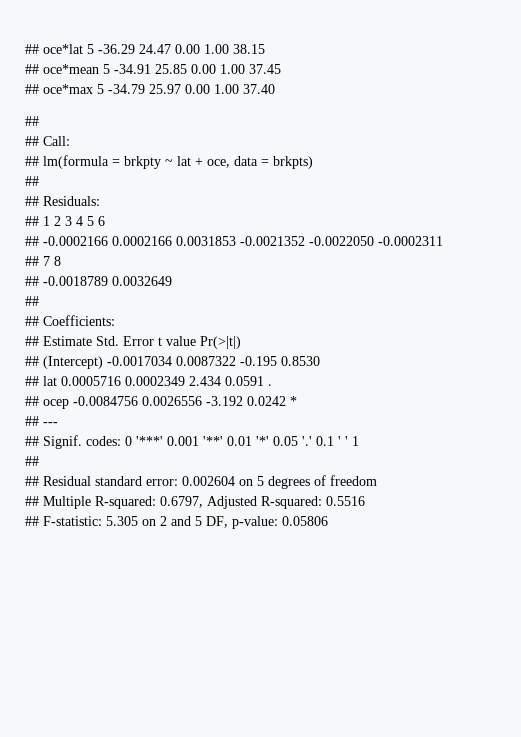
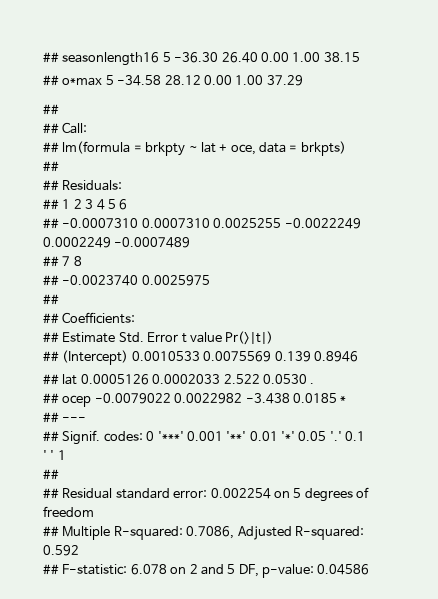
- ## oce*lat 5 -36.29 24.47 0.00 1.00 38.15
+ ## seasonlength16 5 -36.30 26.40 0.00 1.00 38.15
- ## oce*mean 5 -34.91 25.85 0.00 1.00 37.45
- ## oce*max 5 -34.79 25.97 0.00 1.00 37.40
+ ## o*max 5 -34.58 28.12 0.00 1.00 37.29
- ## -0.0002166 0.0002166 0.0031853 -0.0021352 -0.0022050 -0.0002311
+ ## -0.0007310 0.0007310 0.0025255 -0.0022249 0.0002249 -0.0007489
- ## -0.0018789 0.0032649
+ ## -0.0023740 0.0025975
- ## (Intercept) -0.0017034 0.0087322 -0.195 0.8530
- ## lat 0.0005716 0.0002349 2.434 0.0591 .
+ ## (Intercept) 0.0010533 0.0075569 0.139 0.8946
+ ## lat 0.0005126 0.0002033 2.522 0.0530 .
- ## ocep -0.0084756 0.0026556 -3.192 0.0242 *
+ ## ocep -0.0079022 0.0022982 -3.438 0.0185 *
- ## Residual standard error: 0.002604 on 5 degrees of freedom
+ ## Residual standard error: 0.002254 on 5 degrees of freedom
- ## Multiple R-squared: 0.6797, Adjusted R-squared: 0.5516
+ ## Multiple R-squared: 0.7086, Adjusted R-squared: 0.592
- ## F-statistic: 5.305 on 2 and 5 DF, p-value: 0.05806
+ ## F-statistic: 6.078 on 2 and 5 DF, p-value: 0.04586

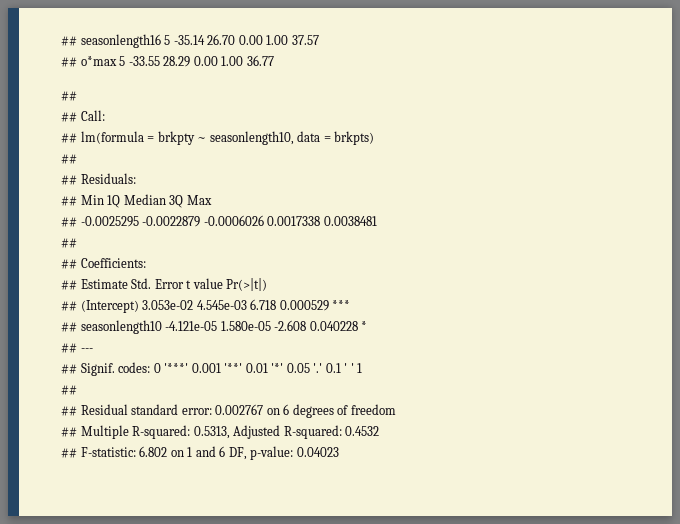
- ## seasonlength16 5 -36.30 26.40 0.00 1.00 38.15
+ ## seasonlength16 5 -35.14 26.70 0.00 1.00 37.57
- ## o*max 5 -34.58 28.12 0.00 1.00 37.29
+ ## o*max 5 -33.55 28.29 0.00 1.00 36.77
- ## lm(formula = brkpty ~ lat + oce, data = brkpts)
+ ## lm(formula = brkpty ~ seasonlength10, data = brkpts)
- ## 1 2 3 4 5 6
- ## -0.0007310 0.0007310 0.0025255 -0.0022249 0.0002249 -0.0007489
- ## 7 8
- ## -0.0023740 0.0025975
+ ## Min 1Q Median 3Q Max
+ ## -0.0025295 -0.0022879 -0.0006026 0.0017338 0.0038481
- ## (Intercept) 0.0010533 0.0075569 0.139 0.8946
- ## lat 0.0005126 0.0002033 2.522 0.0530 .
- ## ocep -0.0079022 0.0022982 -3.438 0.0185 *
+ ## (Intercept) 3.053e-02 4.545e-03 6.718 0.000529 ***
+ ## seasonlength10 -4.121e-05 1.580e-05 -2.608 0.040228 *
- ## Residual standard error: 0.002254 on 5 degrees of freedom
+ ## Residual standard error: 0.002767 on 6 degrees of freedom
- ## Multiple R-squared: 0.7086, Adjusted R-squared: 0.592
+ ## Multiple R-squared: 0.5313, Adjusted R-squared: 0.4532
- ## F-statistic: 6.078 on 2 and 5 DF, p-value: 0.04586
+ ## F-statistic: 6.802 on 1 and 6 DF, p-value: 0.04023

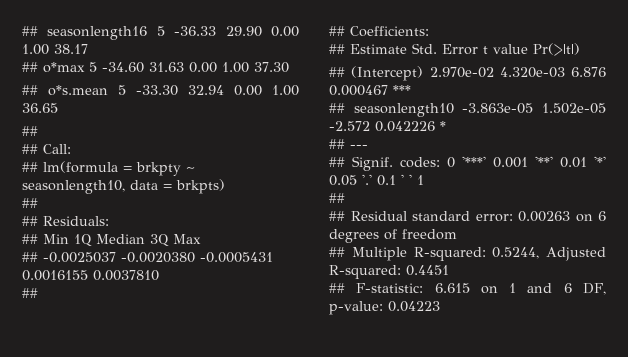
- ## seasonlength16 5 -35.14 26.70 0.00 1.00 37.57
+ ## seasonlength16 5 -36.33 29.90 0.00 1.00 38.17
- ## o*max 5 -33.55 28.29 0.00 1.00 36.77
+ ## o*max 5 -34.60 31.63 0.00 1.00 37.30
+ ## o*s.mean 5 -33.30 32.94 0.00 1.00 36.65
- ## -0.0025295 -0.0022879 -0.0006026 0.0017338 0.0038481
+ ## -0.0025037 -0.0020380 -0.0005431 0.0016155 0.0037810
- ## (Intercept) 3.053e-02 4.545e-03 6.718 0.000529 ***
+ ## (Intercept) 2.970e-02 4.320e-03 6.876 0.000467 ***
- ## seasonlength10 -4.121e-05 1.580e-05 -2.608 0.040228 *
+ ## seasonlength10 -3.863e-05 1.502e-05 -2.572 0.042226 *
- ## Residual standard error: 0.002767 on 6 degrees of freedom
+ ## Residual standard error: 0.00263 on 6 degrees of freedom
- ## Multiple R-squared: 0.5313, Adjusted R-squared: 0.4532
+ ## Multiple R-squared: 0.5244, Adjusted R-squared: 0.4451
- ## F-statistic: 6.802 on 1 and 6 DF, p-value: 0.04023
+ ## F-statistic: 6.615 on 1 and 6 DF, p-value: 0.04223

